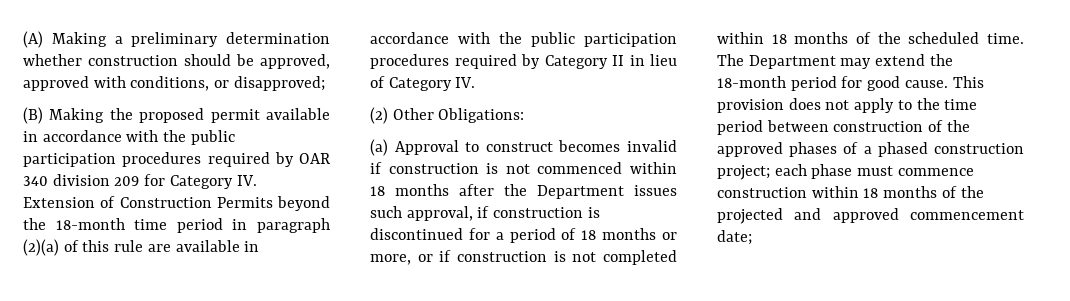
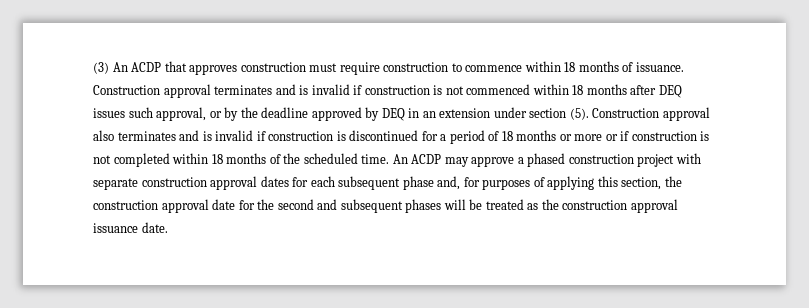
- (A) Making a preliminary determination whether construction should be approved, approved with conditions, or disapproved;
- (B) Making the proposed permit available in accordance with the public participation procedures required by OAR 340 division 209 for Category IV. Extension of Construction Permits beyond the 18-month time period in paragraph (2)(a) of this rule are available in accordance with the public participation procedures required by Category II in lieu of Category IV.
- (2) Other Obligations:
- (a) Approval to construct becomes invalid if construction is not commenced within 18 months after the Department issues such approval, if construction is discontinued for a period of 18 months or more, or if construction is not completed within 18 months of the scheduled time.
+ (3) An ACDP that approves construction must require construction to commence within 18 months of issuance. Construction approval terminates and is invalid if construction is not commenced within 18 months after DEQ issues such approval, or by the deadline approved by DEQ in an extension under section (5). Construction approval also terminates and is invalid if construction is discontinued for a period of 18 months or more or if construction is not completed within 18 months of the scheduled time.
- The Department may extend the 18-month period for good cause. This provision does not apply to the time period between construction of the approved phases of a phased construction project; each phase must commence construction within 18 months of the projected and approved commencement date;
+ An ACDP may approve a phased construction project with separate construction approval dates for each subsequent phase and, for purposes of applying this section, the construction approval date for the second and subsequent phases will be treated as the construction approval issuance date.

